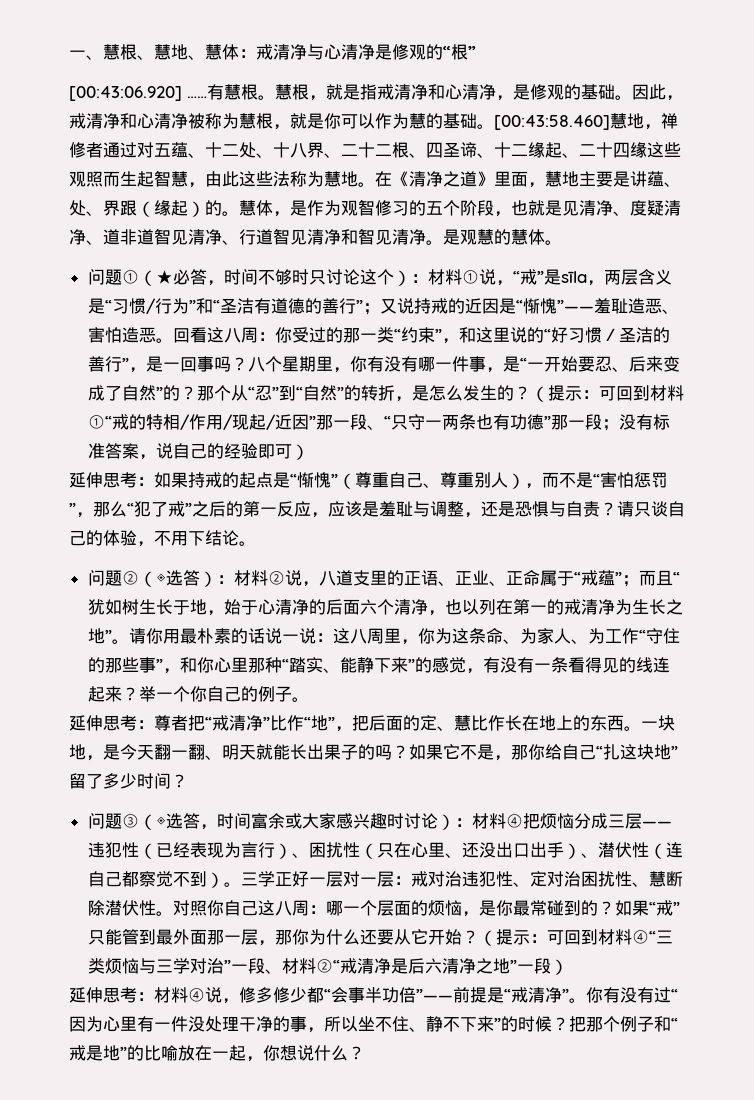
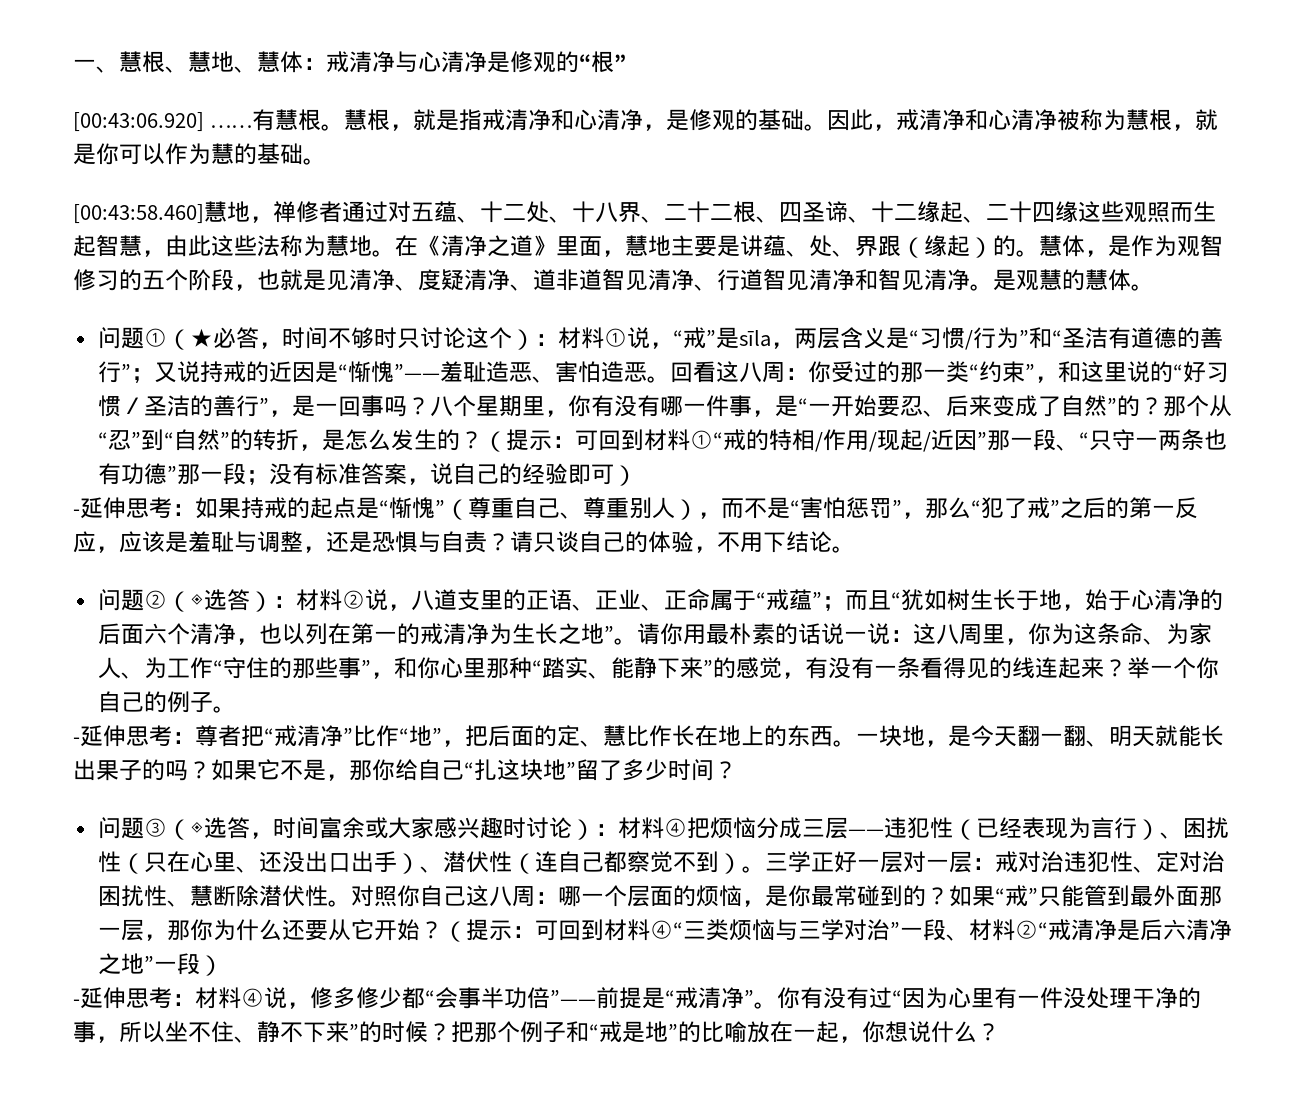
- 因此，戒清净和心清净被称为慧根，就是你可以作为慧的基础。[00:43:58.460]慧地，禅修者通过对五蕴、十二处、十八界、二十二根、四圣谛、十二缘起、二十四缘这些观照而生起智慧，由此这些法称为慧地。
+ 因此，戒清净和心清净被称为慧根，就是你可以作为慧的基础。
+ [00:43:58.460]慧地，禅修者通过对五蕴、十二处、十八界、二十二根、四圣谛、十二缘起、二十四缘这些观照而生起智慧，由此这些法称为慧地。
- 延伸思考：如果持戒的起点是“惭愧”（尊重自己、尊重别人），而不是“害怕惩罚”，那么“犯了戒”之后的第一反应，应该是羞耻与调整，还是恐惧与自责？
+ -延伸思考：如果持戒的起点是“惭愧”（尊重自己、尊重别人），而不是“害怕惩罚”，那么“犯了戒”之后的第一反应，应该是羞耻与调整，还是恐惧与自责？
- 延伸思考：尊者把“戒清净”比作“地”，把后面的定、慧比作长在地上的东西。
+ -延伸思考：尊者把“戒清净”比作“地”，把后面的定、慧比作长在地上的东西。
- 延伸思考：材料④说，修多修少都“会事半功倍”——前提是“戒清净”。
+ -延伸思考：材料④说，修多修少都“会事半功倍”——前提是“戒清净”。

